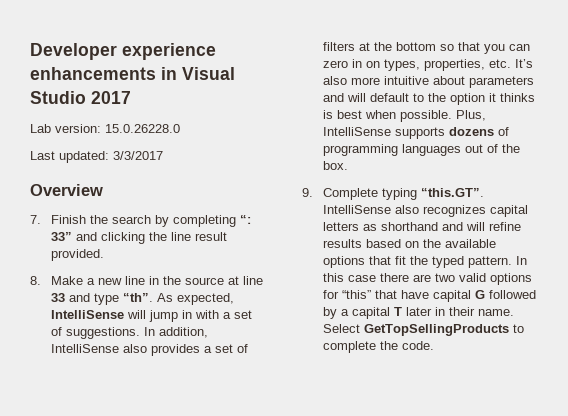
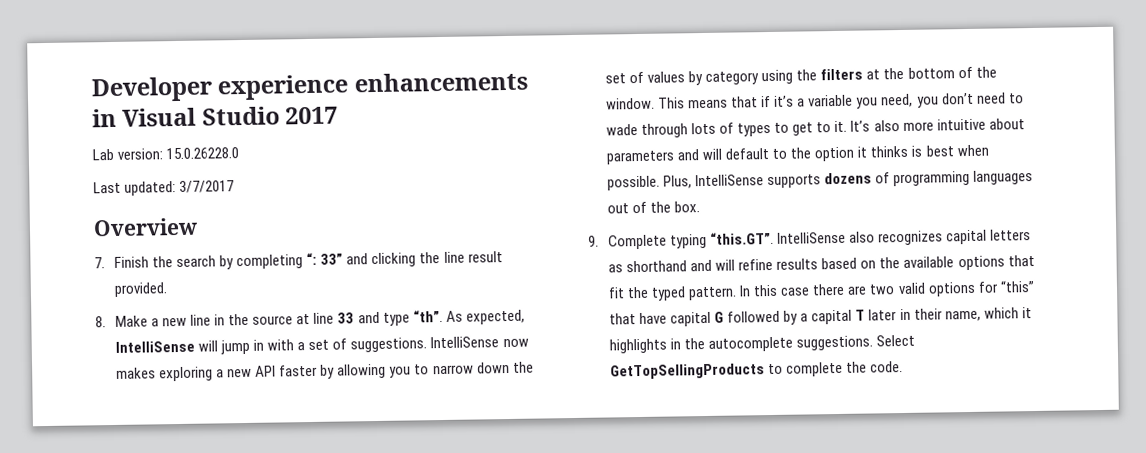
- Last updated: 3/3/2017
+ Last updated: 3/7/2017
- In addition, IntelliSense also provides a set of filters at the bottom so that you can zero in on types, properties, etc. It’s also more intuitive about parameters and will default to the option it thinks is best when possible.
+ IntelliSense now makes exploring a new API faster by allowing you to narrow down the set of values by category using the filters at the bottom of the window. This means that if it’s a variable you need, you don’t need to wade through lots of types to get to it. It’s also more intuitive about parameters and will default to the option it thinks is best when possible.
- In this case there are two valid options for “this” that have capital G followed by a capital T later in their name.
+ In this case there are two valid options for “this” that have capital G followed by a capital T later in their name, which it highlights in the autocomplete suggestions.

